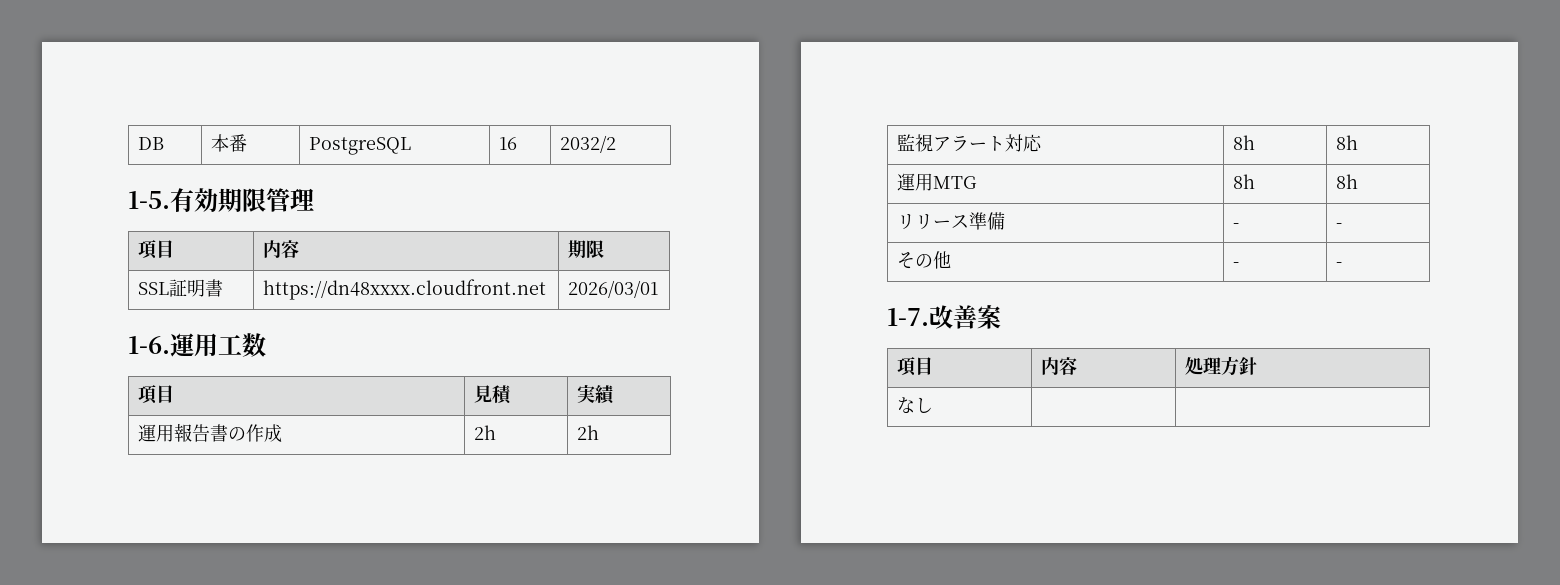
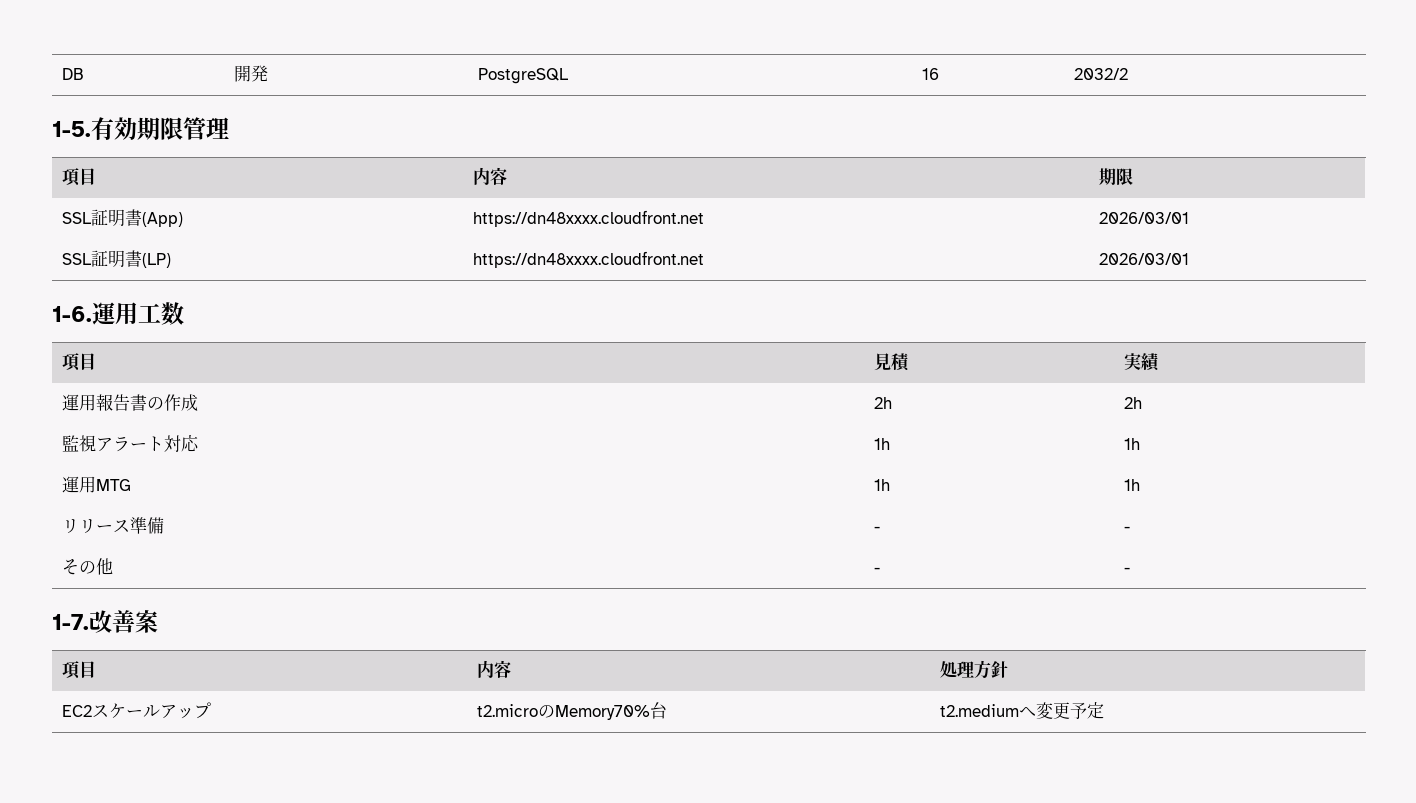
- DB | 本番 | PostgreSQL | 16 | 2032/2
+ DB | 開発 | PostgreSQL | 16 | 2032/2
- SSL証明書 | https://dn48xxxx.cloudfront.net | 2026/03/01
+ SSL証明書(App) | https://dn48xxxx.cloudfront.net | 2026/03/01
+ SSL証明書(LP) | https://dn48xxxx.cloudfront.net | 2026/03/01
- 監視アラート対応 | 8h | 8h
+ 監視アラート対応 | 1h | 1h
- 運用MTG | 8h | 8h
+ 運用MTG | 1h | 1h
- なし | |
+ EC2スケールアップ | t2.microのMemory70%台 | t2.mediumへ変更予定

